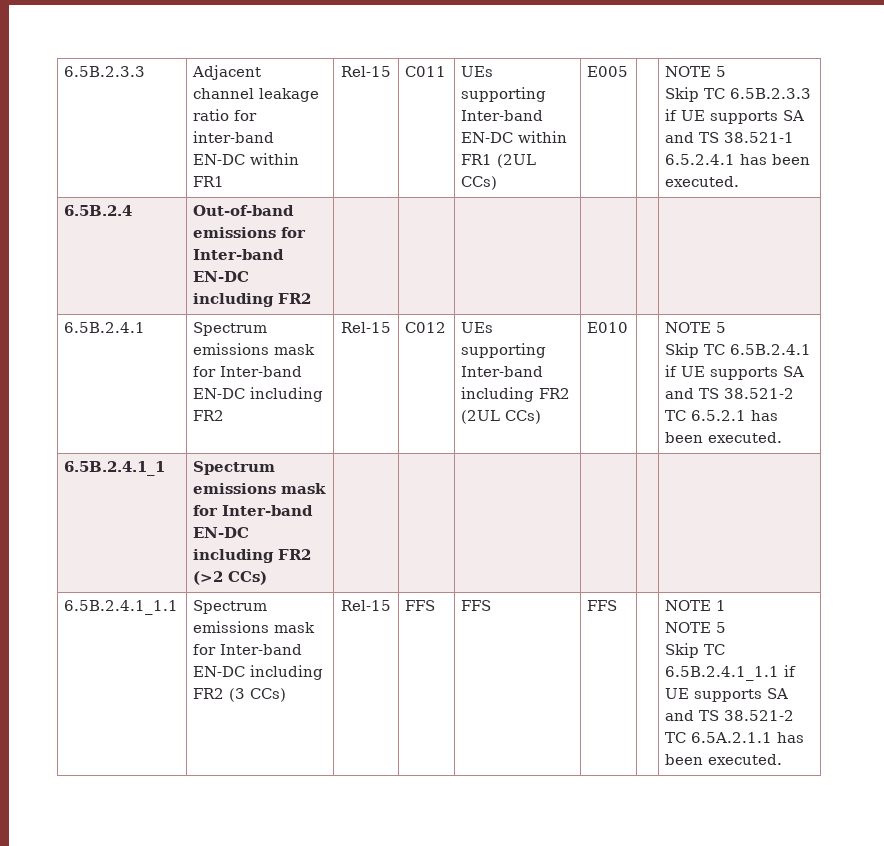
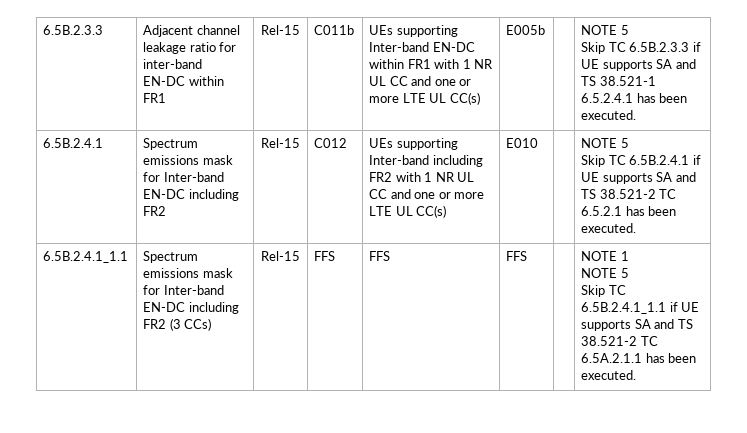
- C011
+ C011b
- UEs supporting Inter-band EN-DC within FR1 (2UL CCs) | E005
+ UEs supporting Inter-band EN-DC within FR1 with 1 NR UL CC and one or more LTE UL CC(s) | E005b
- 6.5B.2.4 | Out-of-band emissions for Inter-band EN-DC including FR2 | | | | | |
- UEs supporting Inter-band including FR2 (2UL CCs)
+ UEs supporting Inter-band including FR2 with 1 NR UL CC and one or more LTE UL CC(s)
- 6.5B.2.4.1_1 | Spectrum emissions mask for Inter-band EN-DC including FR2 (>2 CCs) | | | | | |

